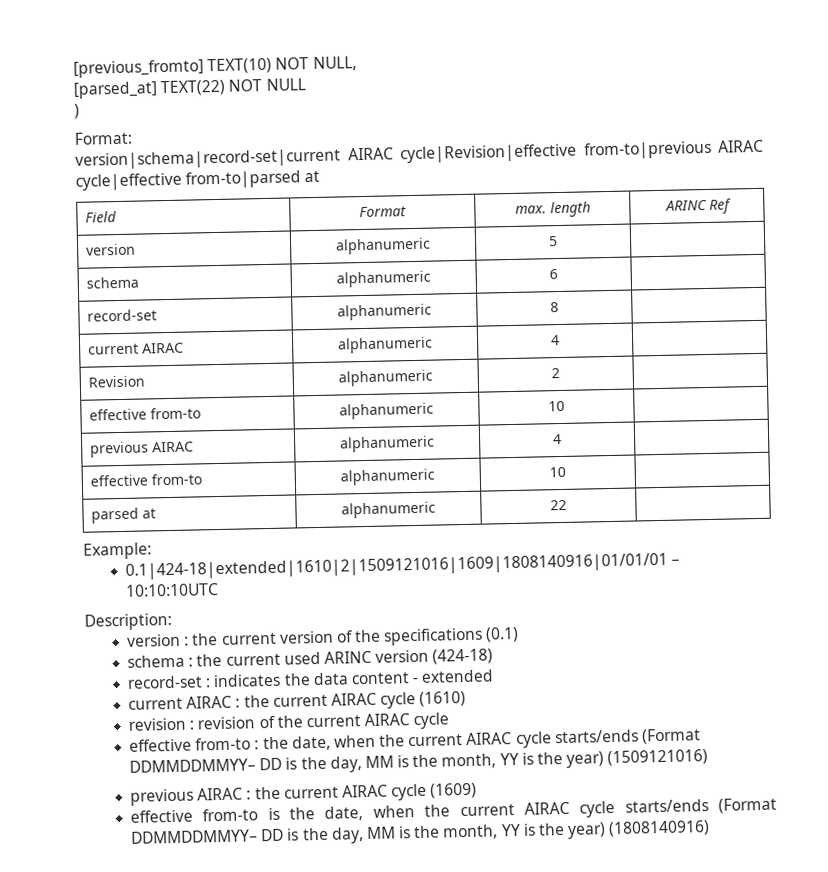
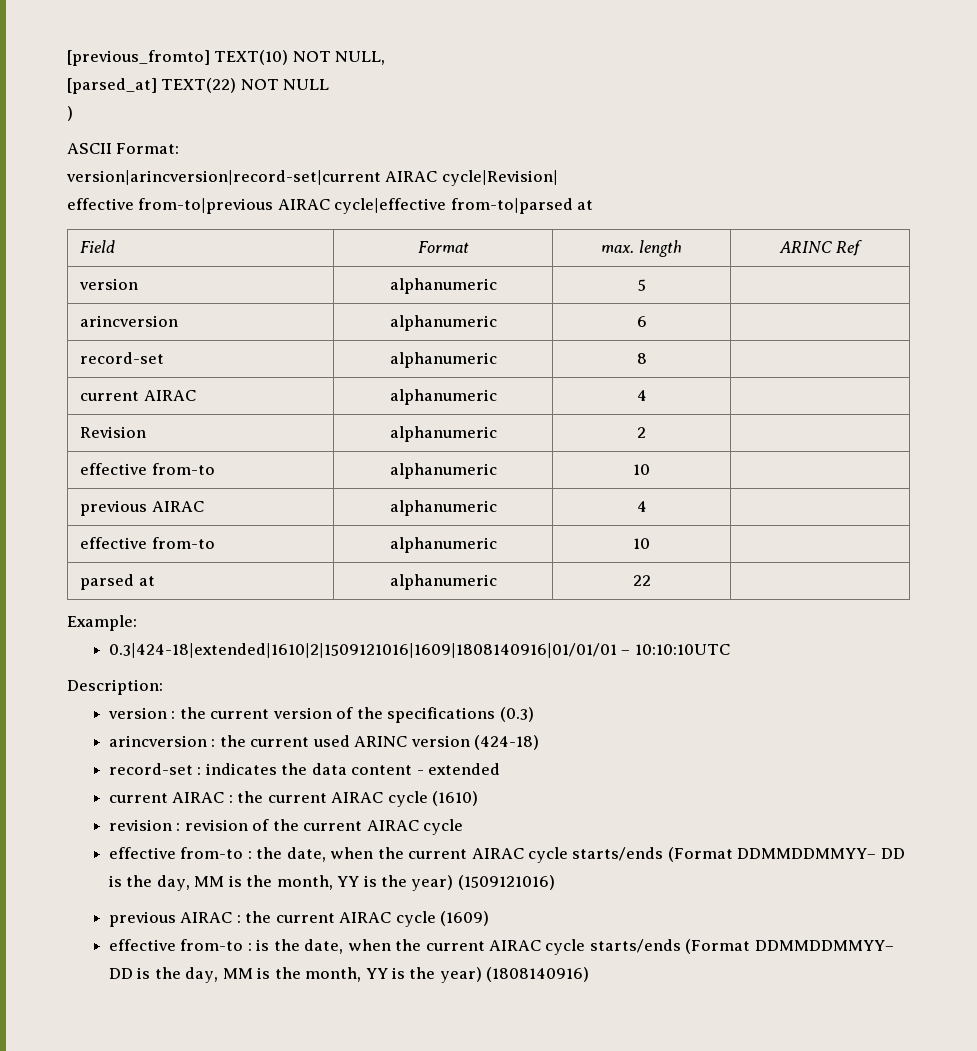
- Format:
+ ASCII Format:
- version|schema|record-set|current AIRAC cycle|Revision|effective from-to|previous AIRAC cycle|effective from-to|parsed at
+ version|arincversion|record-set|current AIRAC cycle|Revision|
+ effective from-to|previous AIRAC cycle|effective from-to|parsed at
- schema | alphanumeric | 6 |
+ arincversion | alphanumeric | 6 |
- 0.1|424-18|extended|1610|2|1509121016|1609|1808140916|01/01/01 – 10:10:10UTC
+ 0.3|424-18|extended|1610|2|1509121016|1609|1808140916|01/01/01 – 10:10:10UTC
- version : the current version of the specifications (0.1)
- schema : the current used ARINC version (424-18)
+ version : the current version of the specifications (0.3)
+ arincversion : the current used ARINC version (424-18)
- effective from-to is the date, when the current AIRAC cycle starts/ends (Format DDMMDDMMYY– DD is the day, MM is the month, YY is the year) (1808140916)
+ effective from-to : is the date, when the current AIRAC cycle starts/ends (Format DDMMDDMMYY– DD is the day, MM is the month, YY is the year) (1808140916)

